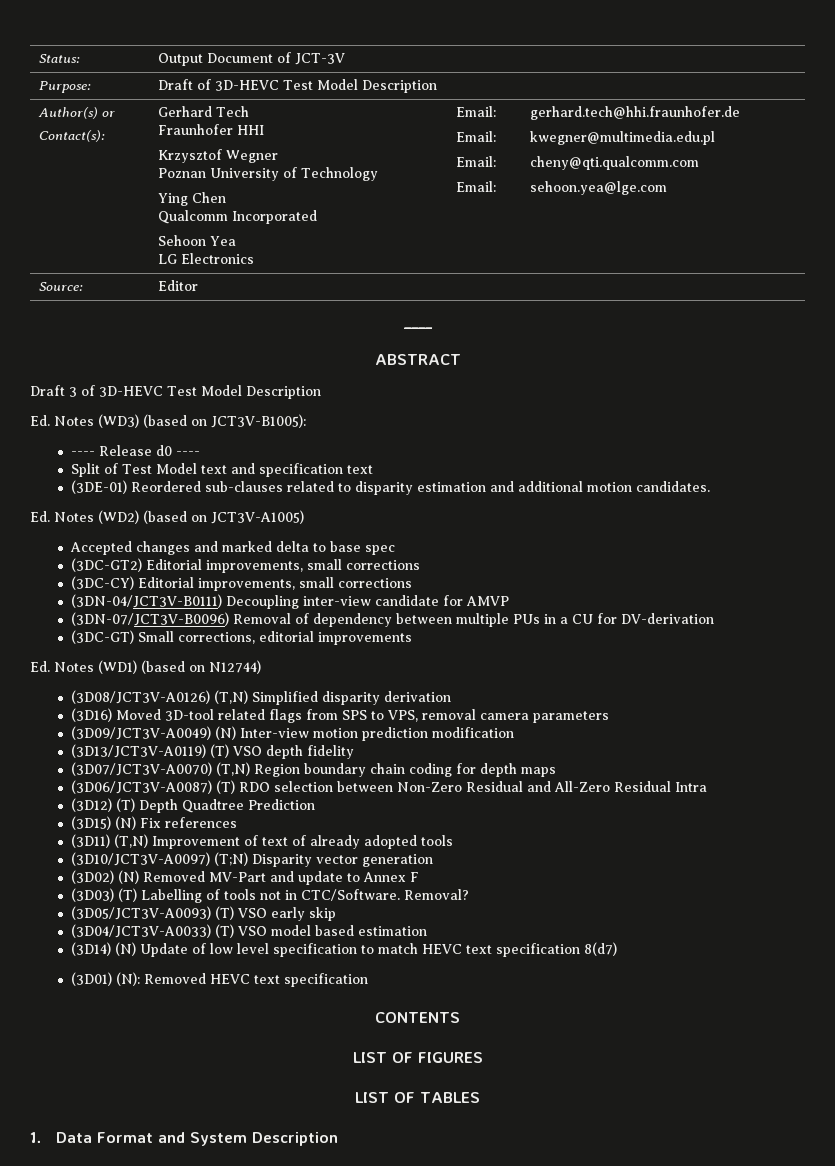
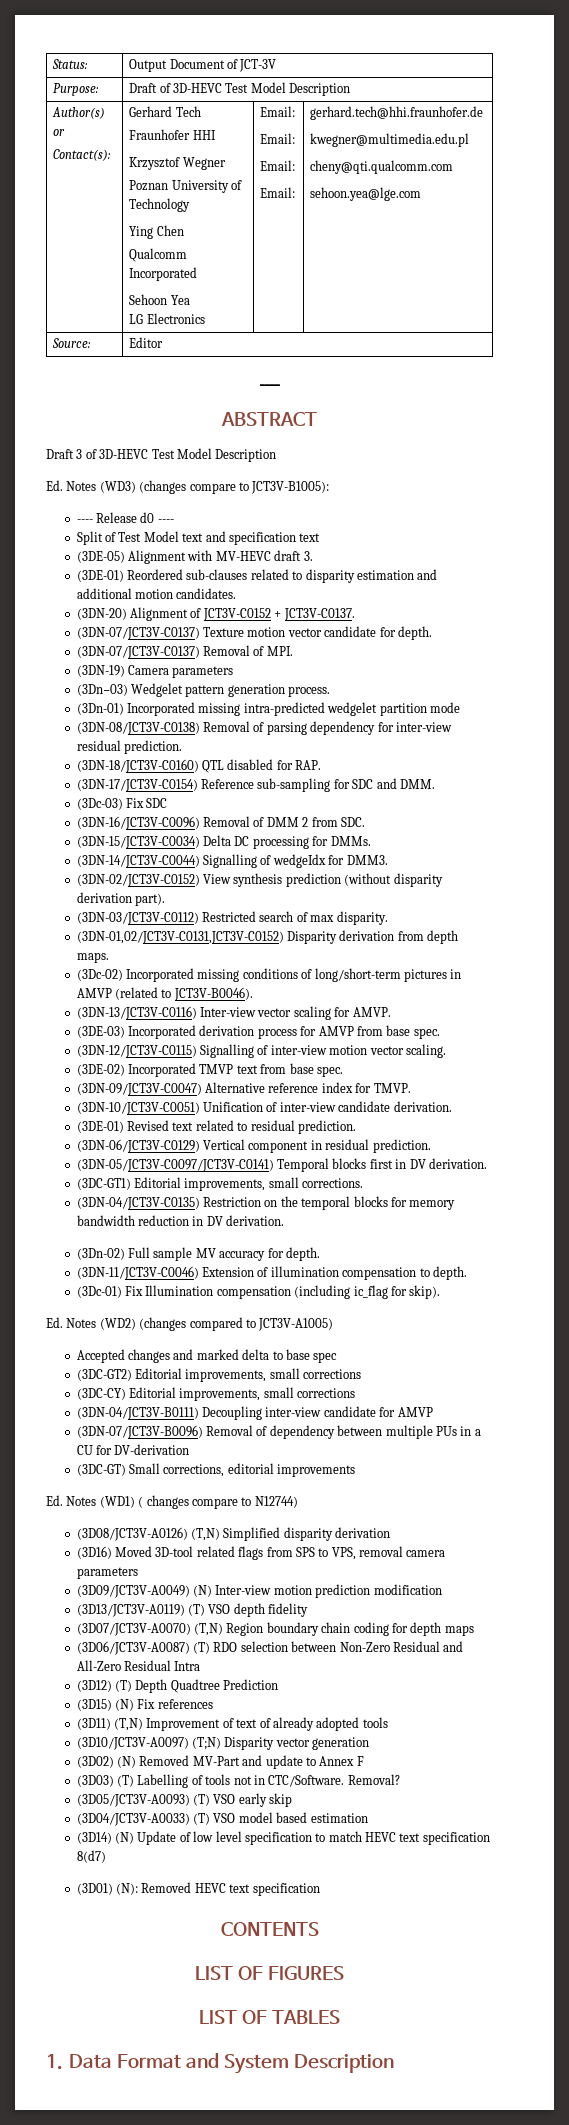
- Ed. Notes (WD3) (based on JCT3V-B1005):
+ Ed. Notes (WD3) (changes compare to JCT3V-B1005):
+ (3DE-05) Alignment with MV-HEVC draft 3.
+ (3DN-20) Alignment of JCT3V-C0152 + JCT3V-C0137.
+ (3DN-07/JCT3V-C0137) Texture motion vector candidate for depth.
+ (3DN-07/JCT3V-C0137) Removal of MPI.
+ (3DN-19) Camera parameters
+ (3Dn−03) Wedgelet pattern generation process.
+ (3Dn-01) Incorporated missing intra-predicted wedgelet partition mode
+ (3DN-08/JCT3V-C0138) Removal of parsing dependency for inter-view residual prediction.
+ (3DN-18/JCT3V-C0160) QTL disabled for RAP.
+ (3DN-17/JCT3V-C0154) Reference sub-sampling for SDC and DMM.
+ (3Dc-03) Fix SDC
+ (3DN-16/JCT3V-C0096) Removal of DMM 2 from SDC.
+ (3DN-15/JCT3V-C0034) Delta DC processing for DMMs.
+ (3DN-14/JCT3V-C0044) Signalling of wedgeIdx for DMM3.
+ (3DN-02/JCT3V-C0152) View synthesis prediction (without disparity derivation part).
+ (3DN-03/JCT3V-C0112) Restricted search of max disparity.
+ (3DN-01,02/JCT3V-C0131,JCT3V-C0152) Disparity derivation from depth maps.
+ (3Dc-02) Incorporated missing conditions of long/short-term pictures in AMVP (related to JCT3V-B0046).
+ (3DN-13/JCT3V-C0116) Inter-view vector scaling for AMVP.
+ (3DE-03) Incorporated derivation process for AMVP from base spec.
+ (3DN-12/JCT3V-C0115) Signalling of inter-view motion vector scaling.
+ (3DE-02) Incorporated TMVP text from base spec.
+ (3DN-09/JCT3V-C0047) Alternative reference index for TMVP.
+ (3DN-10/JCT3V-C0051) Unification of inter-view candidate derivation.
+ (3DE-01) Revised text related to residual prediction.
+ (3DN-06/JCT3V-C0129) Vertical component in residual prediction.
+ (3DN-05/JCT3V-C0097/JCT3V-C0141) Temporal blocks first in DV derivation.
+ (3DC-GT1) Editorial improvements, small corrections.
+ (3DN-04/JCT3V-C0135) Restriction on the temporal blocks for memory bandwidth reduction in DV derivation.
+ (3Dn-02) Full sample MV accuracy for depth.
+ (3DN-11/JCT3V-C0046) Extension of illumination compensation to depth.
+ (3Dc-01) Fix Illumination compensation (including ic_flag for skip).
- Ed. Notes (WD2) (based on JCT3V-A1005)
+ Ed. Notes (WD2) (changes compared to JCT3V-A1005)
- Ed. Notes (WD1) (based on N12744)
+ Ed. Notes (WD1) ( changes compare to N12744)

